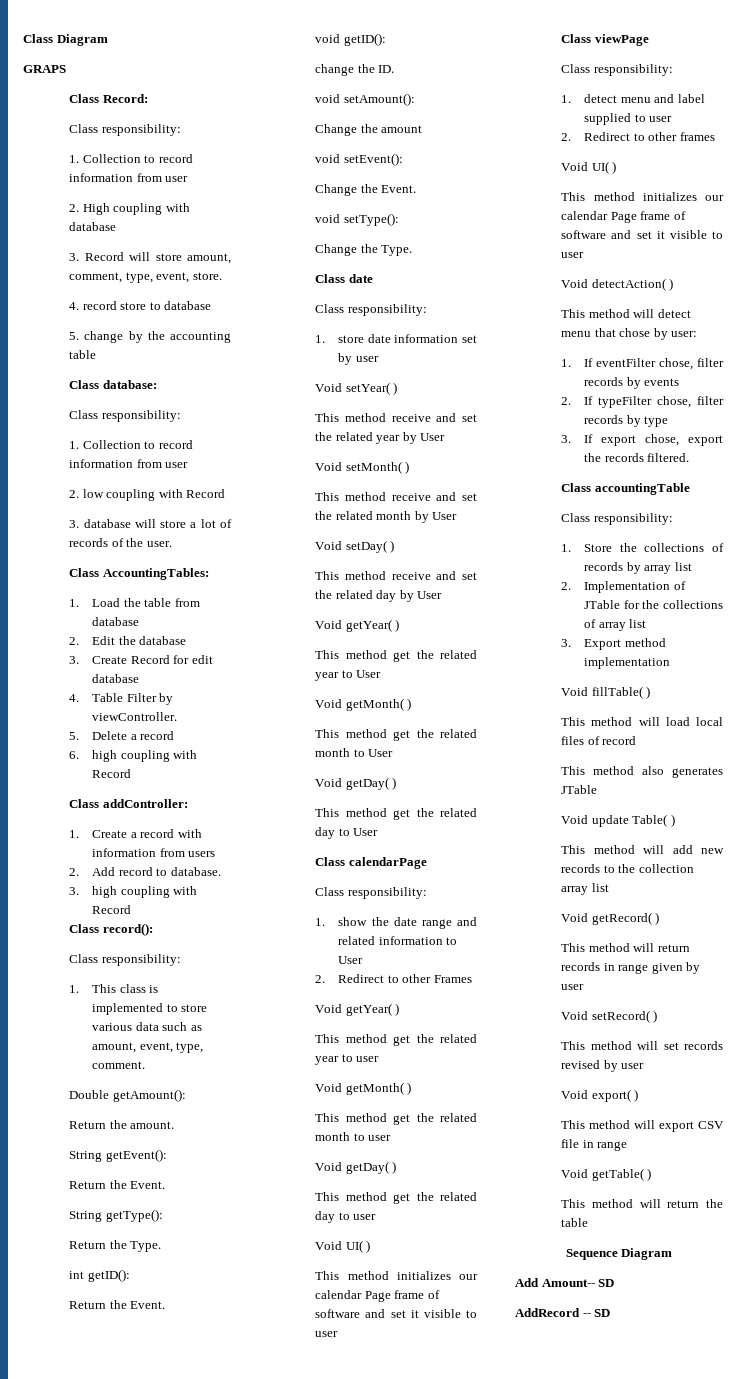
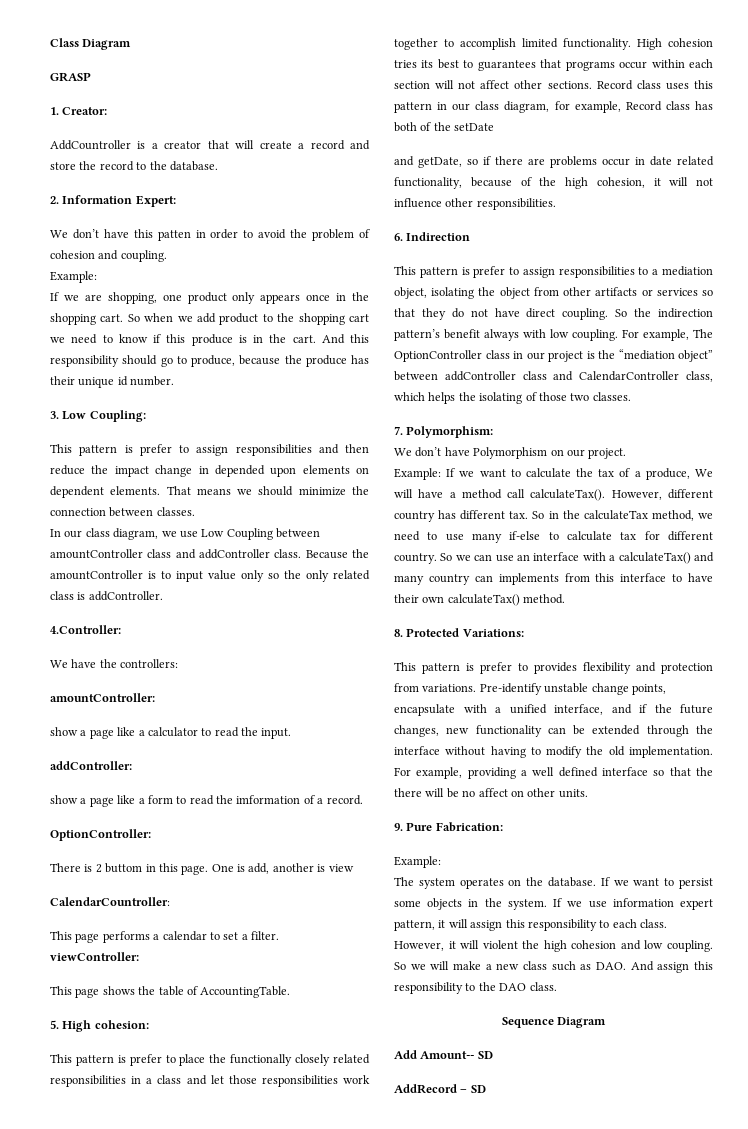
- GRAPS
- Class Record:
- Class responsibility:
- 1. Collection to record information from user
- 2. High coupling with database
- 3. Record will store amount, comment, type, event, store.
- 4. record store to database
- 5. change by the accounting table
- Class database:
- Class responsibility:
- 1. Collection to record information from user
- 2. low coupling with Record
- 3. database will store a lot of records of the user.
- Class AccountingTables:
- 1. Load the table from database
- 2. Edit the database
- 3. Create Record for edit database
- 4. Table Filter by viewController.
- 5. Delete a record
- 6. high coupling with Record
- Class addController:
- 1. Create a record with information from users
- 2. Add record to database.
- 3. high coupling with Record
- Class record():
- Class responsibility:
- 1. This class is implemented to store various data such as amount, event, type, comment.
- Double getAmount():
- Return the amount.
- String getEvent():
- Return the Event.
- String getType():
- Return the Type.
- int getID():
- Return the Event.
- void getID():
- change the ID.
- void setAmount():
- Change the amount
- void setEvent():
- Change the Event.
- void setType():
- Change the Type.
- Class date
- Class responsibility:
- 1. store date information set by user
- Void setYear( )
- This method receive and set the related year by User
- Void setMonth( )
- This method receive and set the related month by User
- Void setDay( )
- This method receive and set the related day by User
- Void getYear( )
- This method get the related year to User
- Void getMonth( )
- This method get the related month to User
- Void getDay( )
- This method get the related day to User
- Class calendarPage
- Class responsibility:
- 1. show the date range and related information to User
- 2. Redirect to other Frames
- Void getYear( )
- This method get the related year to user
- Void getMonth( )
- This method get the related month to user
- Void getDay( )
- This method get the related day to user
- Void UI( )
- This method initializes our calendar Page frame of software and set it visible to user
- Class viewPage
- Class responsibility:
- 1. detect menu and label supplied to user
- 2. Redirect to other frames
- Void UI( )
- This method initializes our calendar Page frame of software and set it visible to user
- Void detectAction( )
- This method will detect menu that chose by user:
- 1. If eventFilter chose, filter records by events
- 2. If typeFilter chose, filter records by type
- 3. If export chose, export the records filtered.
- Class accountingTable
- Class responsibility:
- 1. Store the collections of records by array list
- 2. Implementation of JTable for the collections of array list
- 3. Export method implementation
- Void fillTable( )
- This method will load local files of record
- This method also generates JTable
- Void update Table( )
- This method will add new records to the collection array list
- Void getRecord( )
- This method will return records in range given by user
- Void setRecord( )
- This method will set records revised by user
- Void export( )
- This method will export CSV file in range
- Void getTable( )
- This method will return the table
+ GRASP
+ 1. Creator:
+ AddCountroller is a creator that will create a record and store the record to the database.
+ 2. Information Expert:
+ We don’t have this patten in order to avoid the problem of cohesion and coupling.
+ Example:
+ If we are shopping, one product only appears once in the shopping cart. So when we add product to the shopping cart we need to know if this produce is in the cart. And this responsibility should go to produce, because the produce has their unique id number.
+ 3. Low Coupling:
+ This pattern is prefer to assign responsibilities and then reduce the impact change in depended upon elements on dependent elements. That means we should minimize the connection between classes.
+ In our class diagram, we use Low Coupling between amountController class and addController class. Because the amountController is to input value only so the only related class is addController.
+ 4.Controller:
+ We have the controllers:
+ amountController:
+ show a page like a calculator to read the input.
+ addController:
+ show a page like a form to read the imformation of a record.
+ OptionController:
+ There is 2 buttom in this page. One is add, another is view
+ CalendarCountroller:
+ This page performs a calendar to set a filter. viewController:
+ This page shows the table of AccountingTable.
+ 5. High cohesion:
+ This pattern is prefer to place the functionally closely related responsibilities in a class and let those responsibilities work together to accomplish limited functionality. High cohesion tries its best to guarantees that programs occur within each section will not affect other sections. Record class uses this pattern in our class diagram, for example, Record class has both of the setDate
+ and getDate, so if there are problems occur in date related functionality, because of the high cohesion, it will not influence other responsibilities.
+ 6. Indirection
+ This pattern is prefer to assign responsibilities to a mediation object, isolating the object from other artifacts or services so that they do not have direct coupling. So the indirection pattern’s benefit always with low coupling. For example, The OptionController class in our project is the “mediation object” between addController class and CalendarController class, which helps the isolating of those two classes.
+ 7. Polymorphism:
+ We don’t have Polymorphism on our project.
+ Example: If we want to calculate the tax of a produce, We will have a method call calculateTax(). However, different country has different tax. So in the calculateTax method, we need to use many if-else to calculate tax for different country. So we can use an interface with a calculateTax() and many country can implements from this interface to have their own calculateTax() method.
+ 8. Protected Variations:
+ This pattern is prefer to provides flexibility and protection from variations. Pre-identify unstable change points, encapsulate with a unified interface, and if the future changes, new functionality can be extended through the interface without having to modify the old implementation. For example, providing a well defined interface so that the there will be no affect on other units.
+ 9. Pure Fabrication:
+ Example:
+ The system operates on the database. If we want to persist some objects in the system. If we use information expert pattern, it will assign this responsibility to each class. However, it will violent the high cohesion and low coupling. So we will make a new class such as DAO. And assign this responsibility to the DAO class.
- AddRecord -- SD
+ AddRecord – SD

